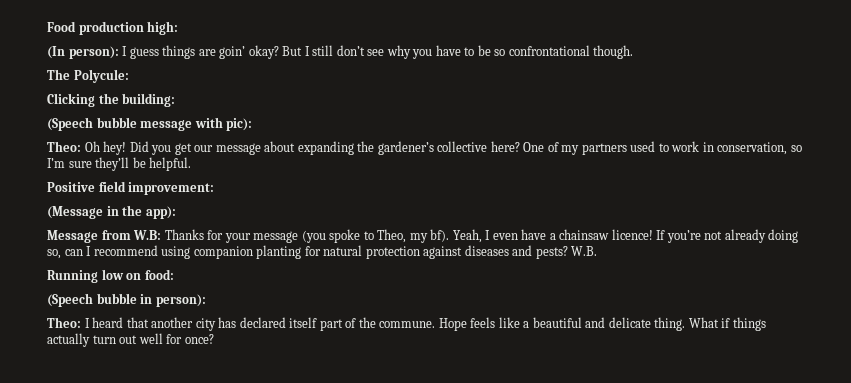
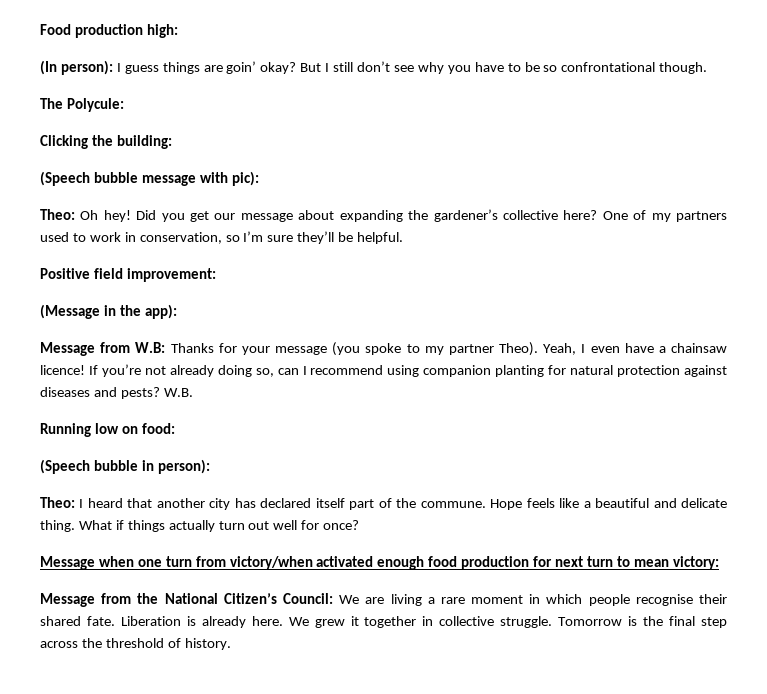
- Message from W.B: Thanks for your message (you spoke to Theo, my bf).
+ Message from W.B: Thanks for your message (you spoke to my partner Theo).
+ Message when one turn from victory/when activated enough food production for next turn to mean victory:
+ Message from the National Citizen’s Council: We are living a rare moment in which people recognise their shared fate. Liberation is already here. We grew it together in collective struggle. Tomorrow is the final step across the threshold of history.

